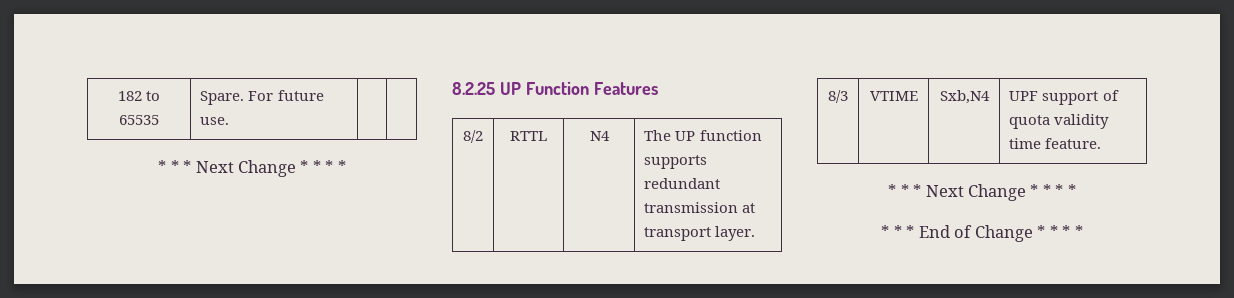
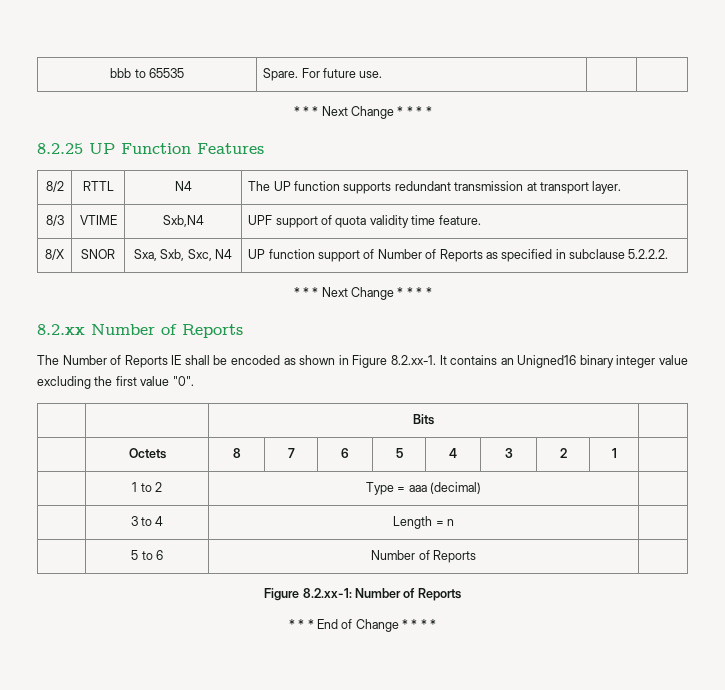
- 182 to 65535 | Spare. For future use. | |
+ bbb to 65535 | Spare. For future use. | |
  8/3 | VTIME | Sxb,N4 | UPF support of quota validity time feature.
+ 8/X | SNOR | Sxa, Sxb, Sxc, N4 | UP function support of Number of Reports as specified in subclause 5.2.2.2.
  * * * Next Change * * * *
+ 8.2.xx Number of Reports
+ The Number of Reports IE shall be encoded as shown in Figure 8.2.xx-1. It contains an Unigned16 binary integer value excluding the first value "0".
+ | | Bits |
+ | Octets | 8 | 7 | 6 | 5 | 4 | 3 | 2 | 1 |
+ | 1 to 2 | Type = aaa (decimal) |
+ | 3 to 4 | Length = n |
+ | 5 to 6 | Number of Reports |
+ Figure 8.2.xx-1: Number of Reports

